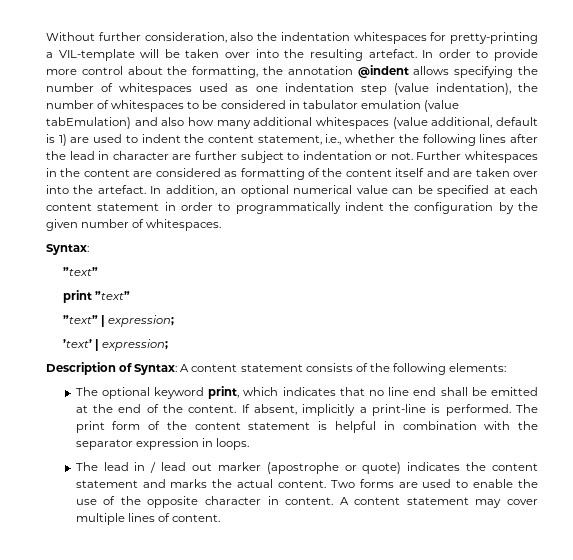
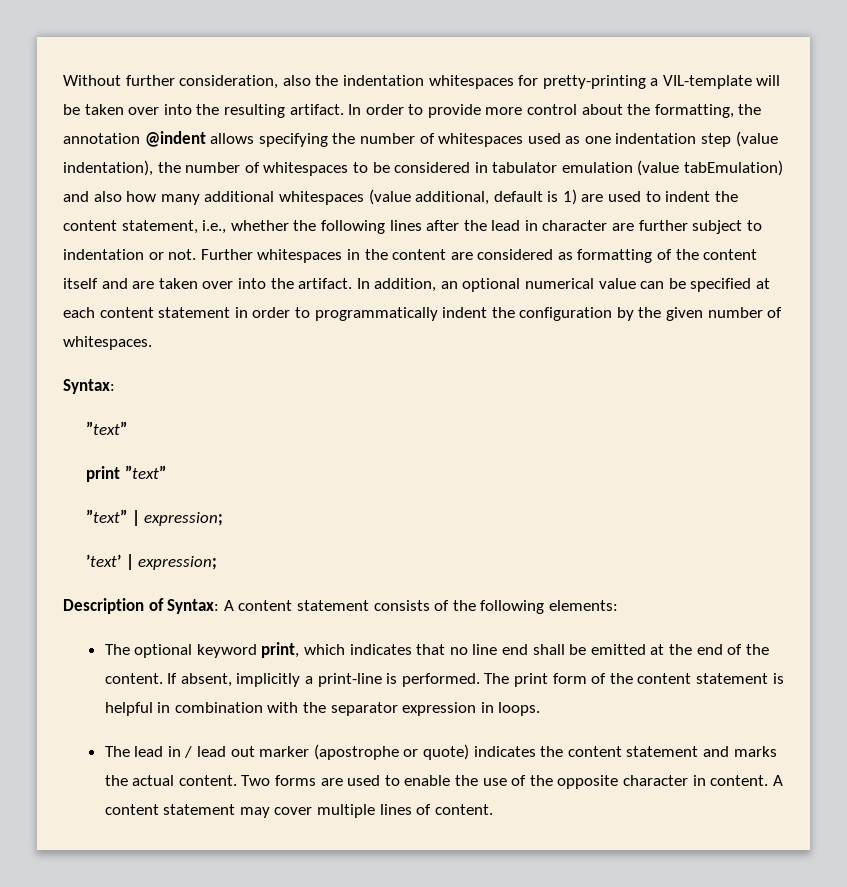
- Without further consideration, also the indentation whitespaces for pretty-printing a VIL-template will be taken over into the resulting artefact.
+ Without further consideration, also the indentation whitespaces for pretty-printing a VIL-template will be taken over into the resulting artifact.
- Further whitespaces in the content are considered as formatting of the content itself and are taken over into the artefact.
+ Further whitespaces in the content are considered as formatting of the content itself and are taken over into the artifact.

